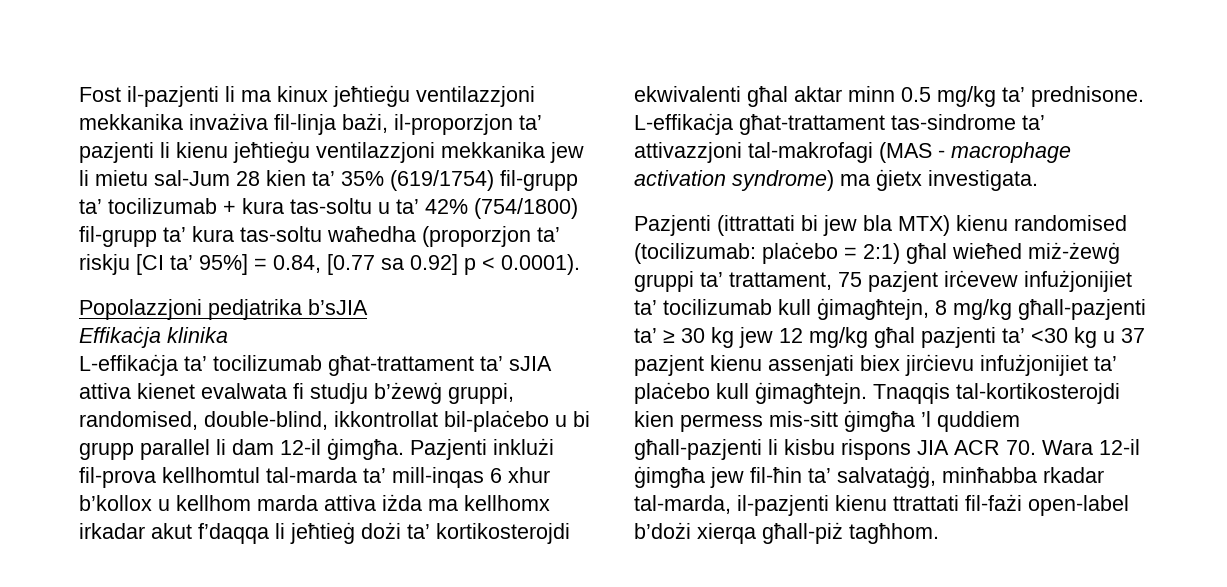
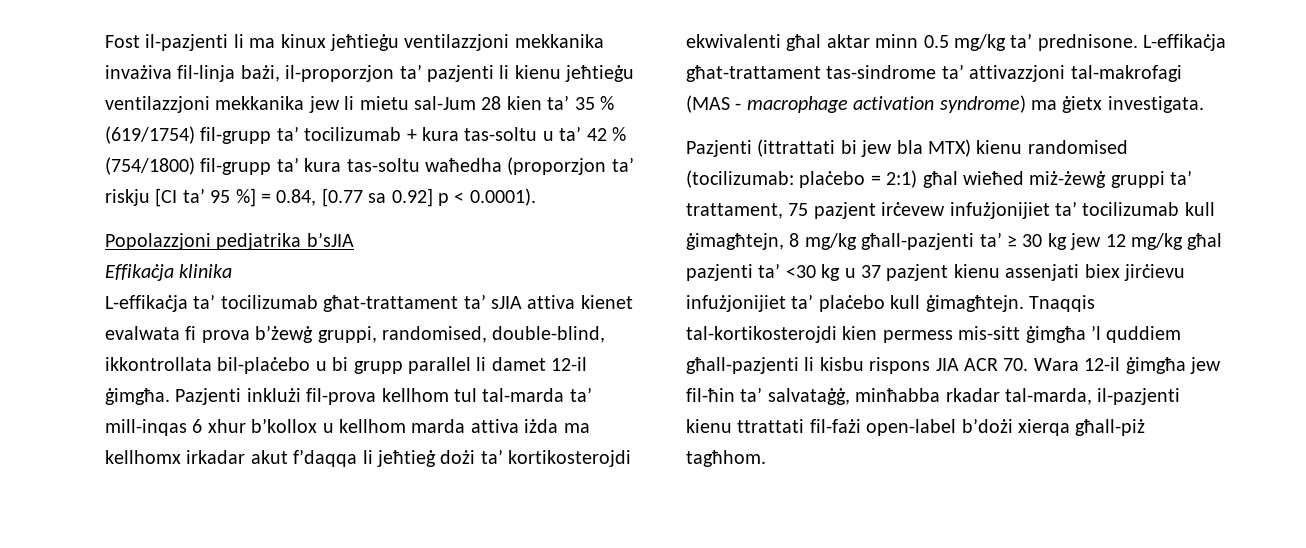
- Fost il-pazjenti li ma kinux jeħtieġu ventilazzjoni mekkanika invażiva fil-linja bażi, il-proporzjon ta’ pazjenti li kienu jeħtieġu ventilazzjoni mekkanika jew li mietu sal-Jum 28 kien ta’ 35% (619/1754) fil-grupp ta’ tocilizumab + kura tas-soltu u ta’ 42% (754/1800) fil-grupp ta’ kura tas-soltu waħedha (proporzjon ta’ riskju [CI ta’ 95%] = 0.84, [0.77 sa 0.92] p < 0.0001).
+ Fost il-pazjenti li ma kinux jeħtieġu ventilazzjoni mekkanika invażiva fil-linja bażi, il-proporzjon ta’ pazjenti li kienu jeħtieġu ventilazzjoni mekkanika jew li mietu sal-Jum 28 kien ta’ 35 % (619/1754) fil-grupp ta’ tocilizumab + kura tas-soltu u ta’ 42 % (754/1800) fil-grupp ta’ kura tas-soltu waħedha (proporzjon ta’ riskju [CI ta’ 95 %] = 0.84, [0.77 sa 0.92] p < 0.0001).
- L-effikaċja ta’ tocilizumab għat-trattament ta’ sJIA attiva kienet evalwata fi studju b’żewġ gruppi, randomised, double-blind, ikkontrollat bil-plaċebo u bi grupp parallel li dam 12-il ġimgħa.
+ L-effikaċja ta’ tocilizumab għat-trattament ta’ sJIA attiva kienet evalwata fi prova b’żewġ gruppi, randomised, double-blind, ikkontrollata bil-plaċebo u bi grupp parallel li damet 12-il ġimgħa.
- Pazjenti inklużi fil-prova kellhomtul tal-marda ta’ mill-inqas 6 xhur b’kollox u kellhom marda attiva iżda ma kellhomx irkadar akut f’daqqa li jeħtieġ dożi ta’ kortikosterojdi ekwivalenti għal aktar minn 0.5 mg/kg ta’ prednisone.
+ Pazjenti inklużi fil-prova kellhom tul tal-marda ta’ mill-inqas 6 xhur b’kollox u kellhom marda attiva iżda ma kellhomx irkadar akut f’daqqa li jeħtieġ dożi ta’ kortikosterojdi ekwivalenti għal aktar minn 0.5 mg/kg ta’ prednisone.

